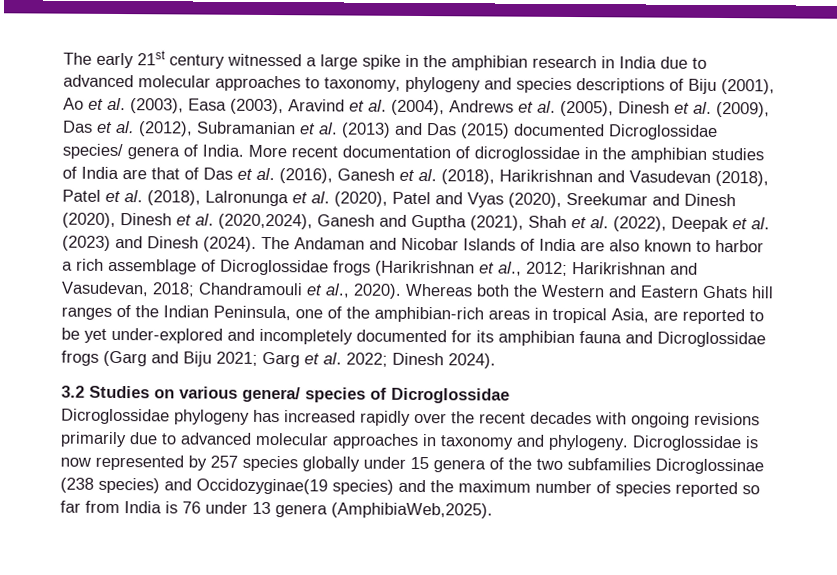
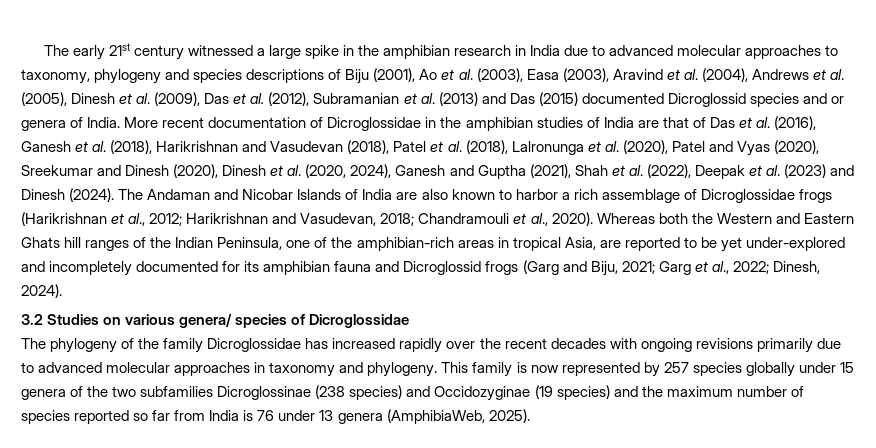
- The early 21st century witnessed a large spike in the amphibian research in India due to advanced molecular approaches to taxonomy, phylogeny and species descriptions of Biju (2001), Ao et al. (2003), Easa (2003), Aravind et al. (2004), Andrews et al. (2005), Dinesh et al. (2009), Das et al. (2012), Subramanian et al. (2013) and Das (2015) documented Dicroglossidae species/ genera of India.
+ The early 21st century witnessed a large spike in the amphibian research in India due to advanced molecular approaches to taxonomy, phylogeny and species descriptions of Biju (2001), Ao et al. (2003), Easa (2003), Aravind et al. (2004), Andrews et al. (2005), Dinesh et al. (2009), Das et al. (2012), Subramanian et al. (2013) and Das (2015) documented Dicroglossid species and or genera of India.
- More recent documentation of dicroglossidae in the amphibian studies of India are that of Das et al. (2016), Ganesh et al. (2018), Harikrishnan and Vasudevan (2018), Patel et al. (2018), Lalronunga et al. (2020), Patel and Vyas (2020), Sreekumar and Dinesh (2020), Dinesh et al. (2020,2024), Ganesh and Guptha (2021), Shah et al. (2022), Deepak et al. (2023) and Dinesh (2024).
+ More recent documentation of Dicroglossidae in the amphibian studies of India are that of Das et al. (2016), Ganesh et al. (2018), Harikrishnan and Vasudevan (2018), Patel et al. (2018), Lalronunga et al. (2020), Patel and Vyas (2020), Sreekumar and Dinesh (2020), Dinesh et al. (2020, 2024), Ganesh and Guptha (2021), Shah et al. (2022), Deepak et al. (2023) and Dinesh (2024).
- Whereas both the Western and Eastern Ghats hill ranges of the Indian Peninsula, one of the amphibian-rich areas in tropical Asia, are reported to be yet under-explored and incompletely documented for its amphibian fauna and Dicroglossidae frogs (Garg and Biju 2021; Garg et al. 2022; Dinesh 2024).
+ Whereas both the Western and Eastern Ghats hill ranges of the Indian Peninsula, one of the amphibian-rich areas in tropical Asia, are reported to be yet under-explored and incompletely documented for its amphibian fauna and Dicroglossid frogs (Garg and Biju, 2021; Garg et al., 2022; Dinesh, 2024).
- Dicroglossidae phylogeny has increased rapidly over the recent decades with ongoing revisions primarily due to advanced molecular approaches in taxonomy and phylogeny.
+ The phylogeny of the family Dicroglossidae has increased rapidly over the recent decades with ongoing revisions primarily due to advanced molecular approaches in taxonomy and phylogeny.
- Dicroglossidae is now represented by 257 species globally under 15 genera of the two subfamilies Dicroglossinae (238 species) and Occidozyginae(19 species) and the maximum number of species reported so far from India is 76 under 13 genera (AmphibiaWeb,2025).
+ This family is now represented by 257 species globally under 15 genera of the two subfamilies Dicroglossinae (238 species) and Occidozyginae (19 species) and the maximum number of species reported so far from India is 76 under 13 genera (AmphibiaWeb, 2025).

